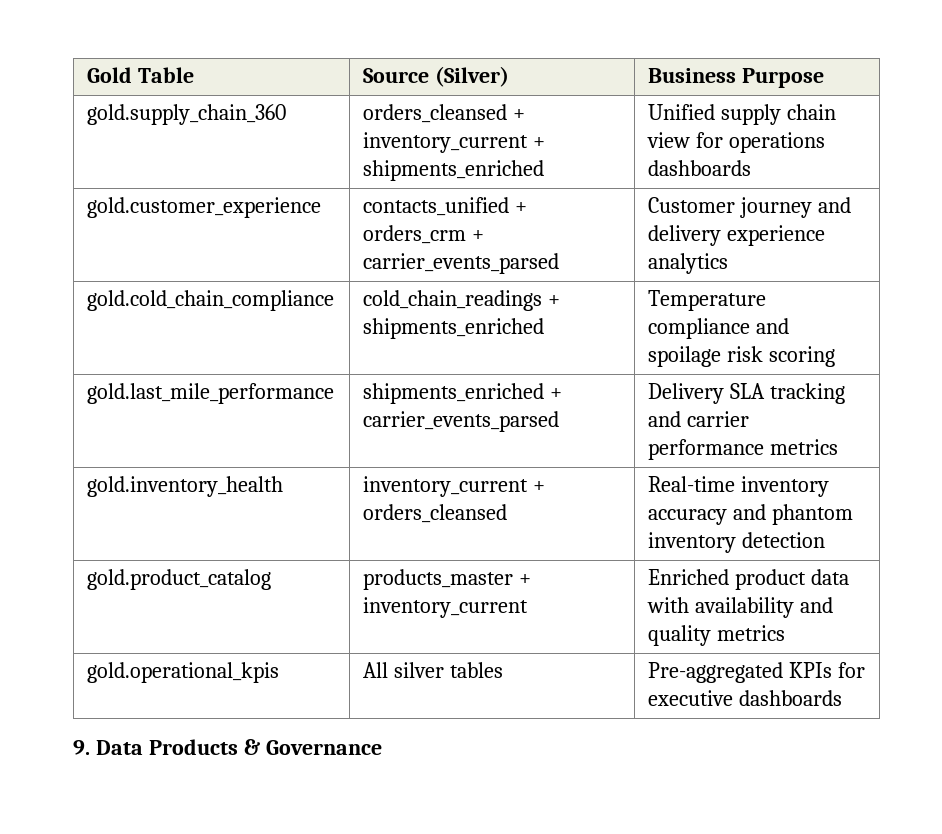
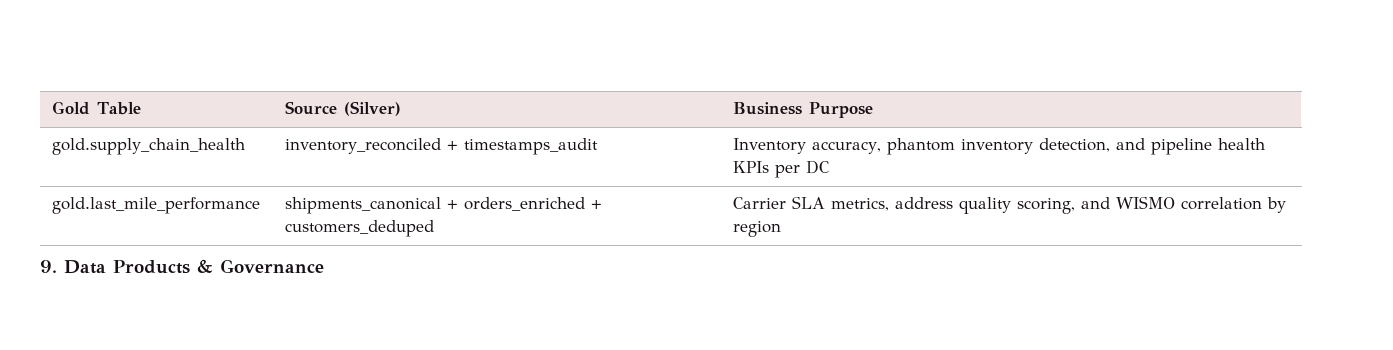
- gold.supply_chain_360 | orders_cleansed + inventory_current + shipments_enriched | Unified supply chain view for operations dashboards
- gold.customer_experience | contacts_unified + orders_crm + carrier_events_parsed | Customer journey and delivery experience analytics
- gold.cold_chain_compliance | cold_chain_readings + shipments_enriched | Temperature compliance and spoilage risk scoring
- gold.last_mile_performance | shipments_enriched + carrier_events_parsed | Delivery SLA tracking and carrier performance metrics
- gold.inventory_health | inventory_current + orders_cleansed | Real-time inventory accuracy and phantom inventory detection
- gold.product_catalog | products_master + inventory_current | Enriched product data with availability and quality metrics
- gold.operational_kpis | All silver tables | Pre-aggregated KPIs for executive dashboards
+ gold.supply_chain_health | inventory_reconciled + timestamps_audit | Inventory accuracy, phantom inventory detection, and pipeline health KPIs per DC
+ gold.last_mile_performance | shipments_canonical + orders_enriched + customers_deduped | Carrier SLA metrics, address quality scoring, and WISMO correlation by region

